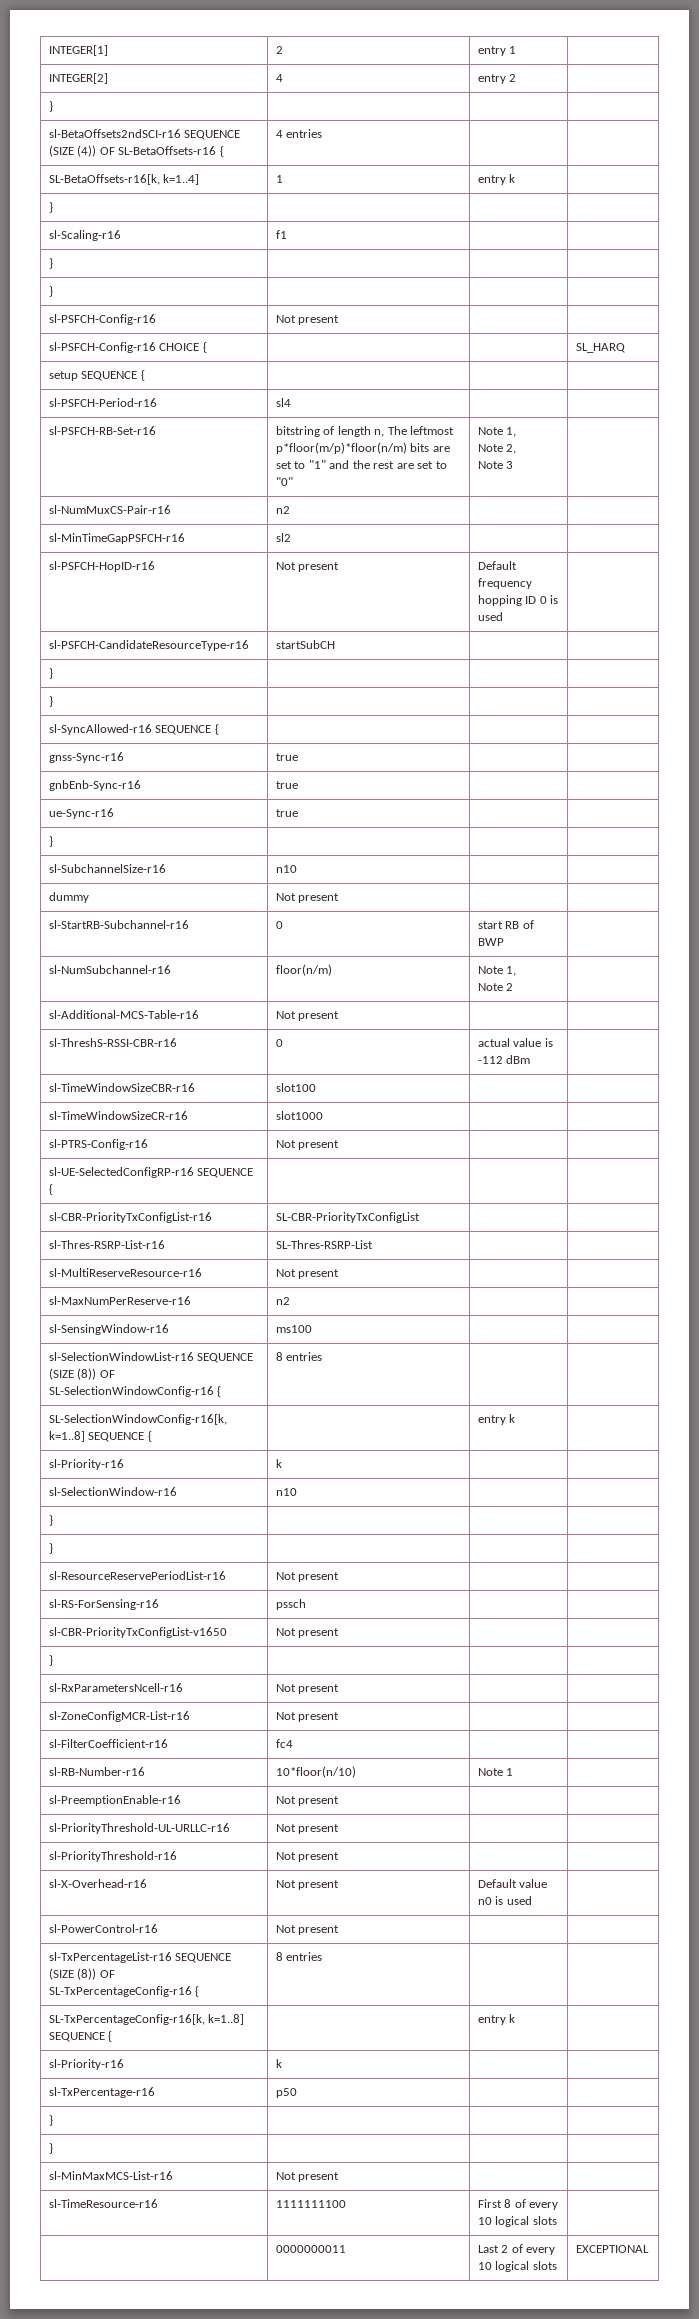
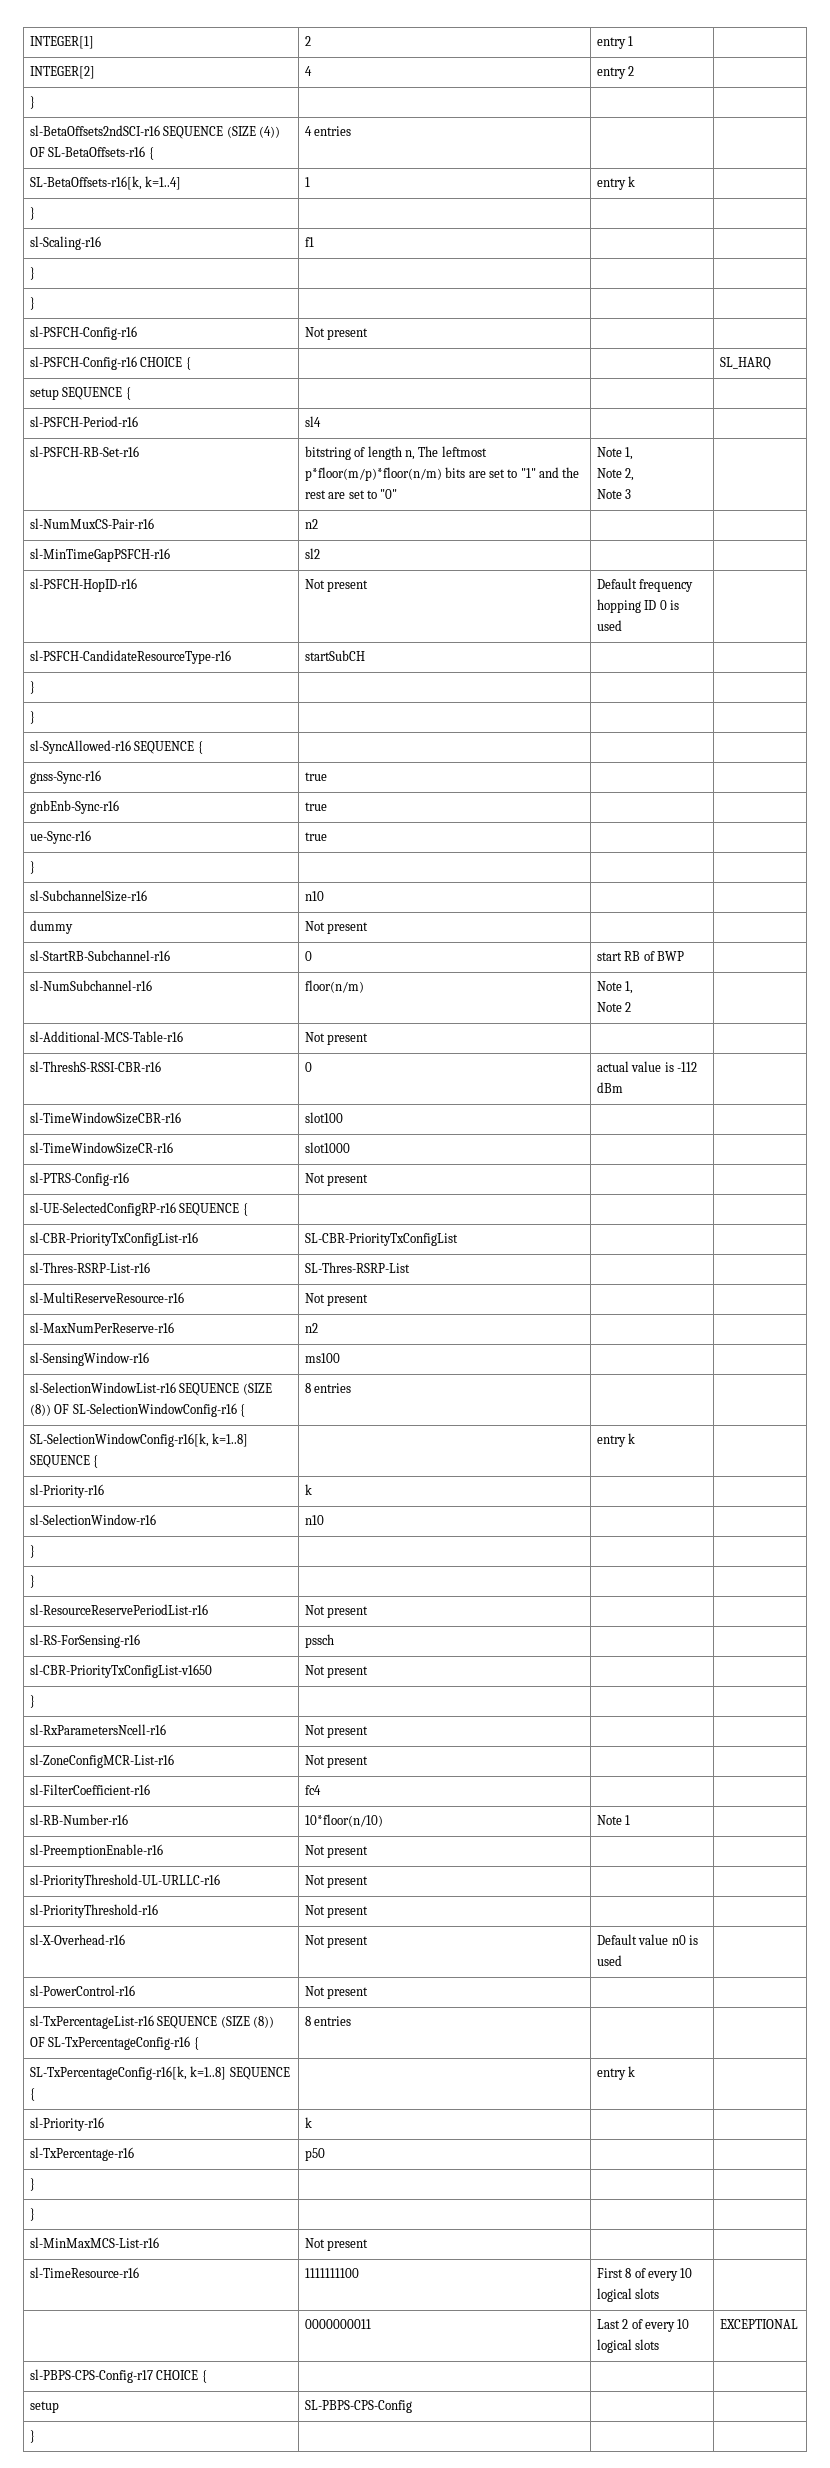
+ sl-PBPS-CPS-Config-r17 CHOICE { | | |
+ setup | SL-PBPS-CPS-Config | |
+ } | | |

